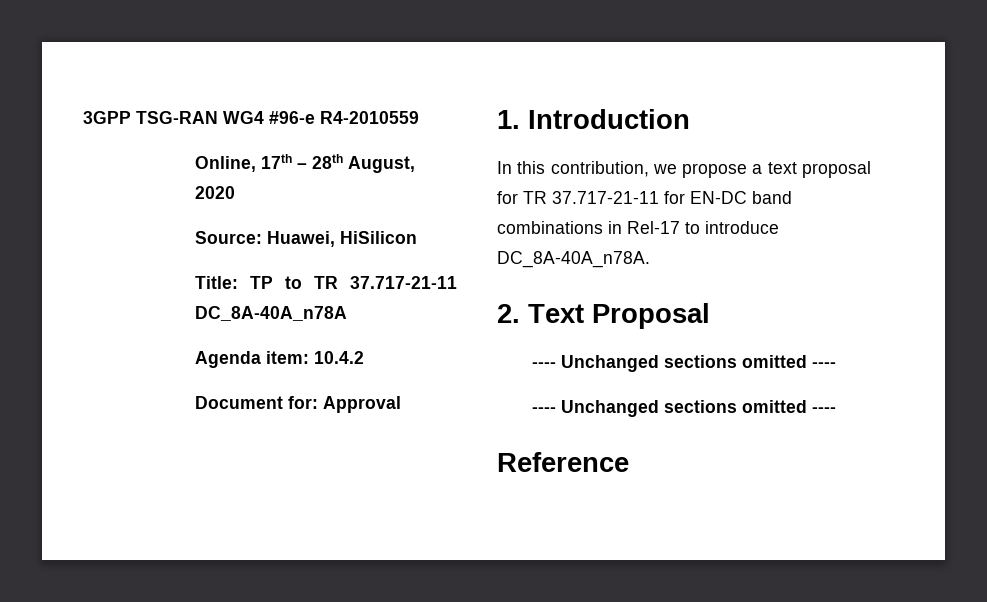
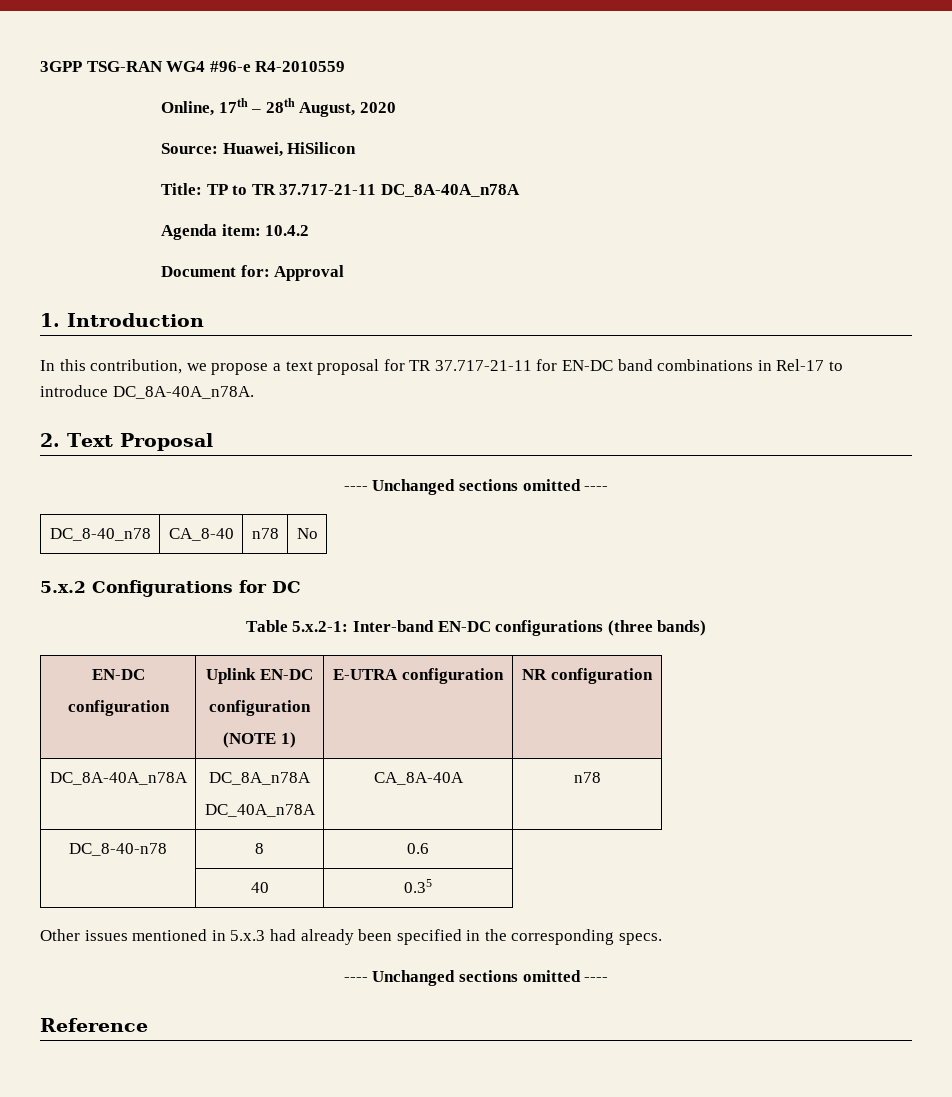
+ DC_8-40_n78 | CA_8-40 | n78 | No
+ 5.x.2 Configurations for DC
+ Table 5.x.2-1: Inter-band EN-DC configurations (three bands)
+ EN-DC
+ configuration | Uplink EN-DC
+ configuration
+ (NOTE 1) | E-UTRA configuration | NR configuration
+ DC_8A-40A_n78A | DC_8A_n78A
+ DC_40A_n78A | CA_8A-40A | n78
+ DC_8-40-n78 | 8 | 0.6
+ | 40 | 0.35
+ Other issues mentioned in 5.x.3 had already been specified in the corresponding specs.

